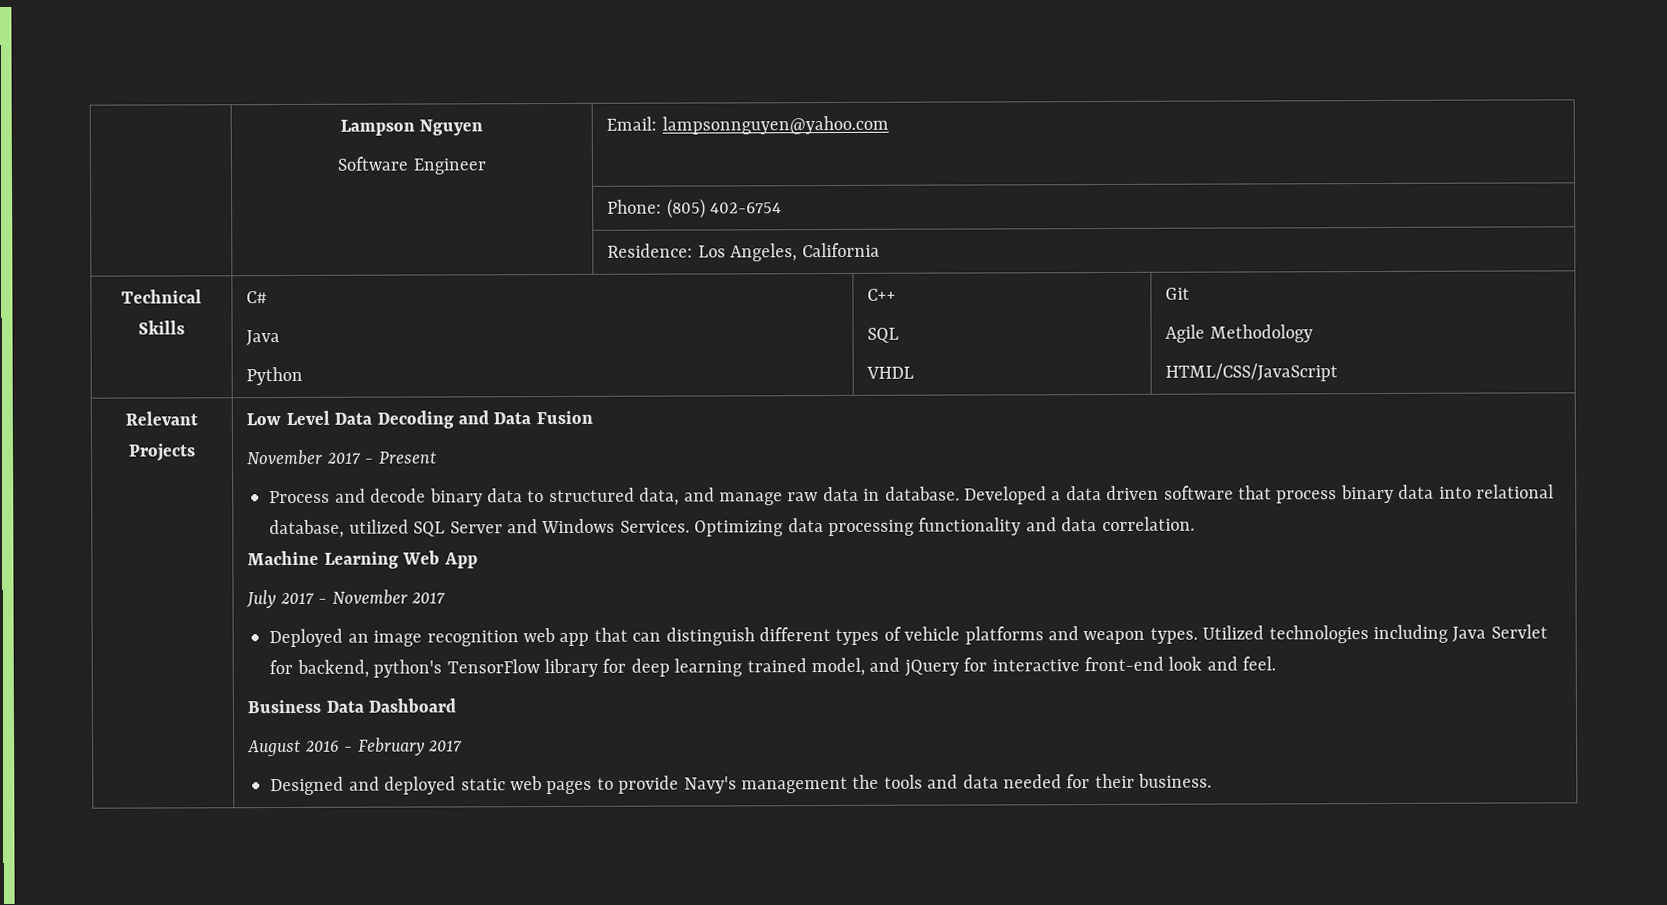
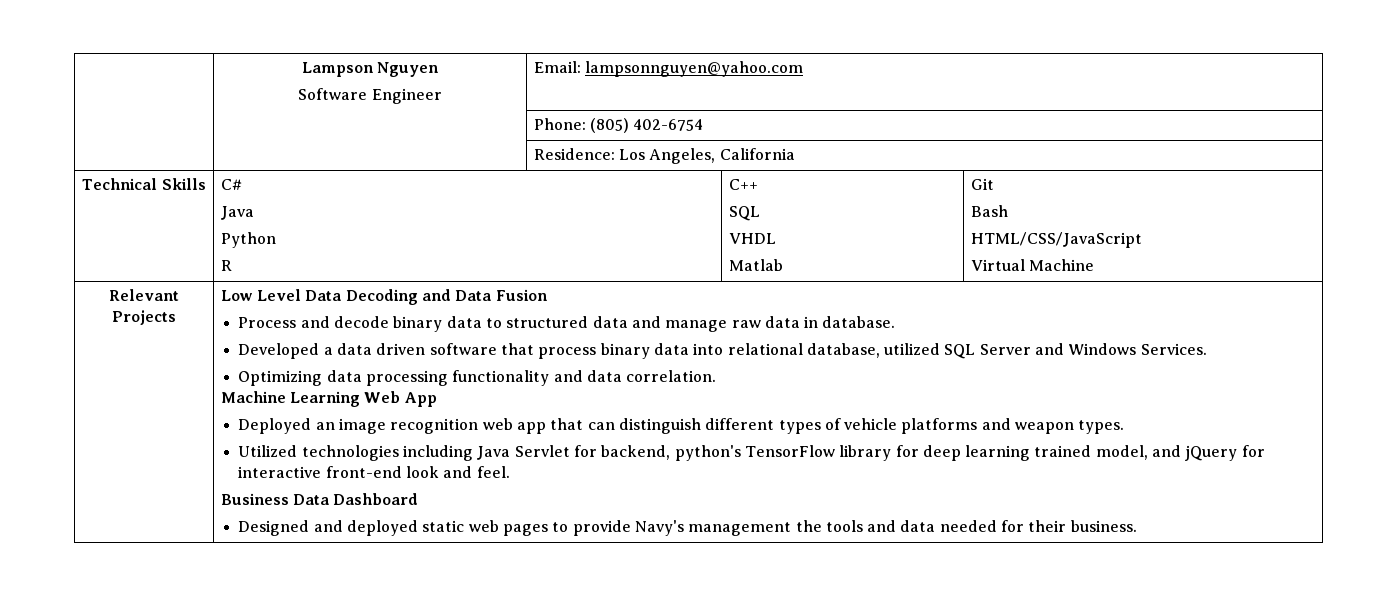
  Technical Skills | C#
  Java
- Python | C++
+ Python
+ R | C++
  SQL
- VHDL | Git
- Agile Methodology
+ VHDL
+ Matlab | Git
+ Bash
  HTML/CSS/JavaScript
+ Virtual Machine
- November 2017 - Present
- Process and decode binary data to structured data, and manage raw data in database. Developed a data driven software that process binary data into relational database, utilized SQL Server and Windows Services. Optimizing data processing functionality and data correlation.
+ Process and decode binary data to structured data and manage raw data in database.
+ Developed a data driven software that process binary data into relational database, utilized SQL Server and Windows Services.
+ Optimizing data processing functionality and data correlation.
- July 2017 - November 2017
- Deployed an image recognition web app that can distinguish different types of vehicle platforms and weapon types. Utilized technologies including Java Servlet for backend, python's TensorFlow library for deep learning trained model, and jQuery for interactive front-end look and feel.
+ Deployed an image recognition web app that can distinguish different types of vehicle platforms and weapon types.
+ Utilized technologies including Java Servlet for backend, python's TensorFlow library for deep learning trained model, and jQuery for interactive front-end look and feel.
- August 2016 - February 2017

